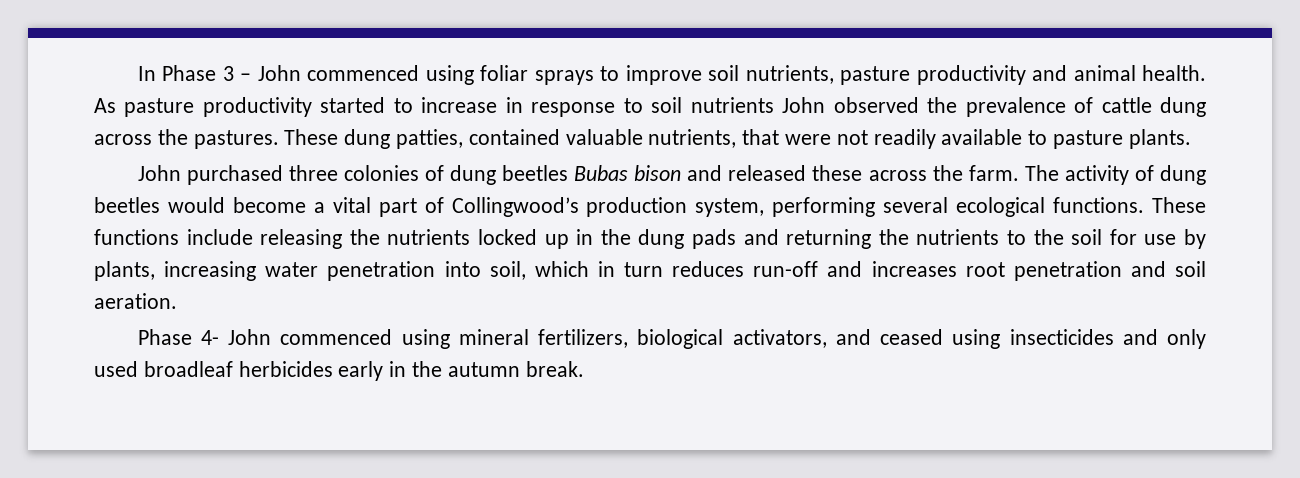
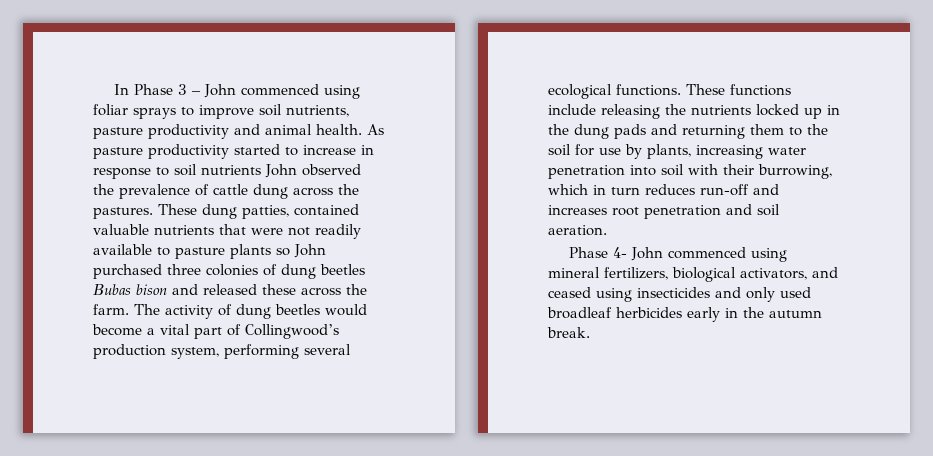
- These dung patties, contained valuable nutrients, that were not readily available to pasture plants.
- John purchased three colonies of dung beetles Bubas bison and released these across the farm.
+ These dung patties, contained valuable nutrients that were not readily available to pasture plants so John purchased three colonies of dung beetles Bubas bison and released these across the farm.
- These functions include releasing the nutrients locked up in the dung pads and returning the nutrients to the soil for use by plants, increasing water penetration into soil, which in turn reduces run-off and increases root penetration and soil aeration.
+ These functions include releasing the nutrients locked up in the dung pads and returning them to the soil for use by plants, increasing water penetration into soil with their burrowing, which in turn reduces run-off and increases root penetration and soil aeration.

